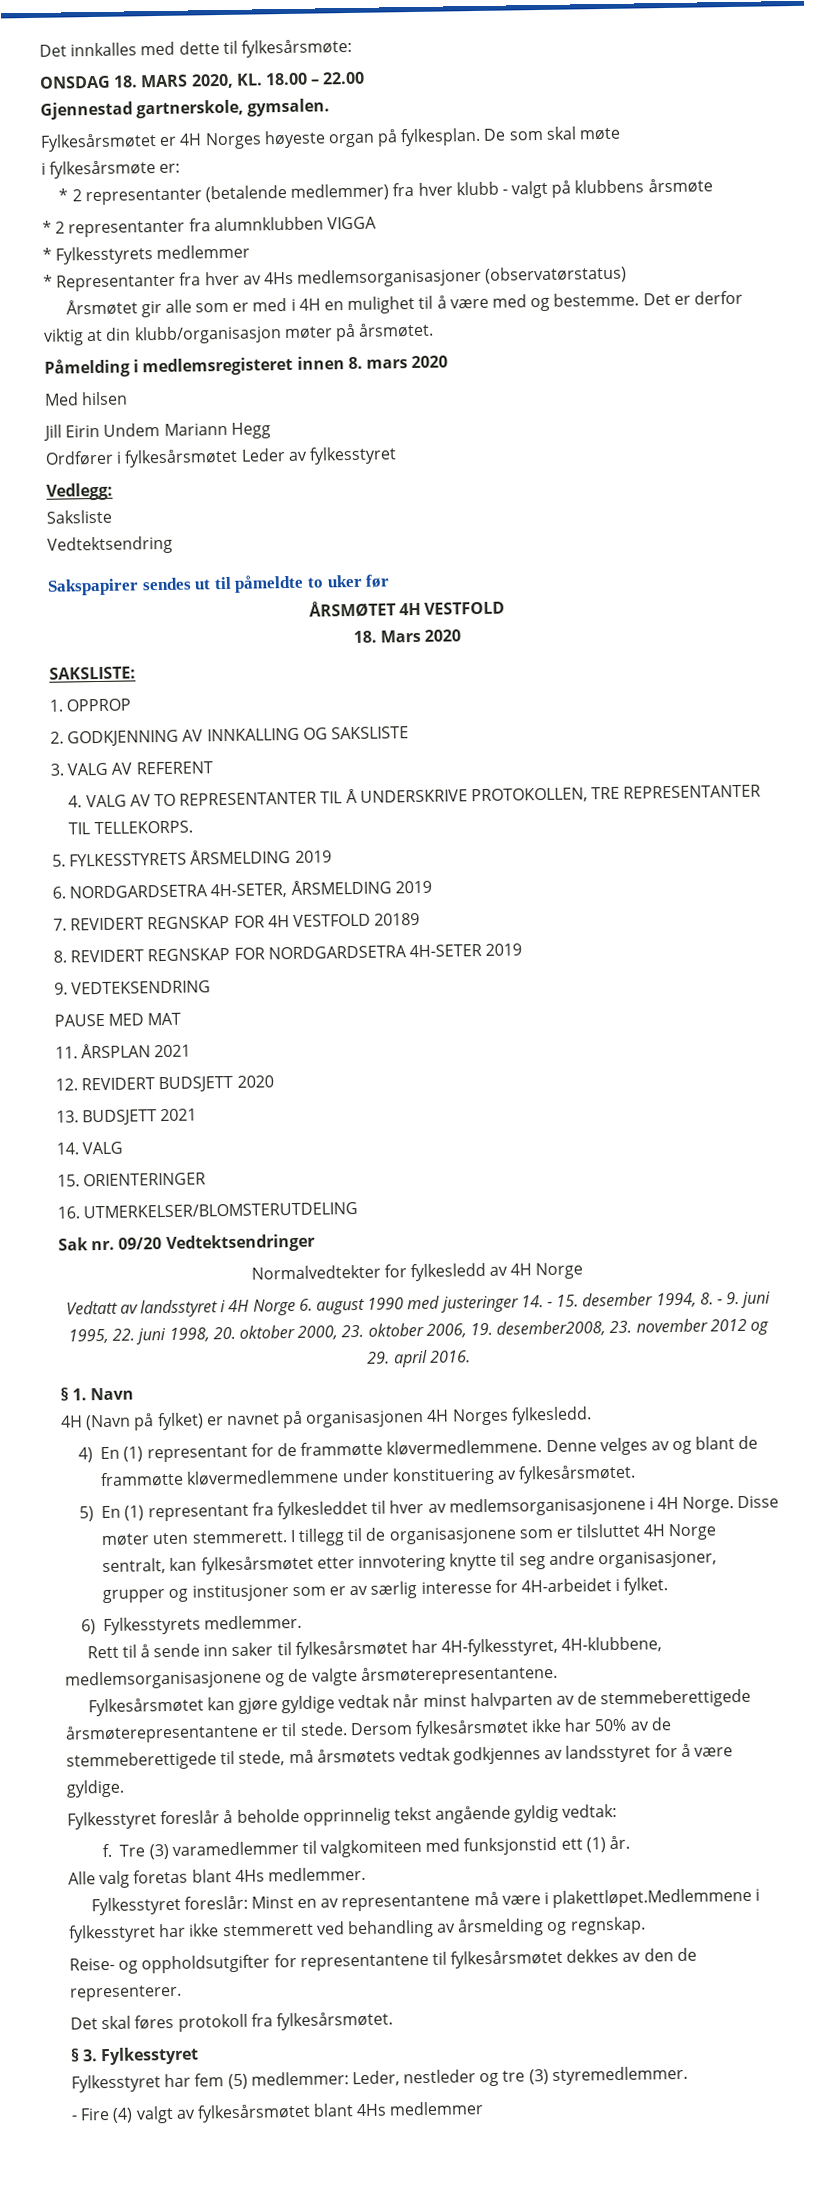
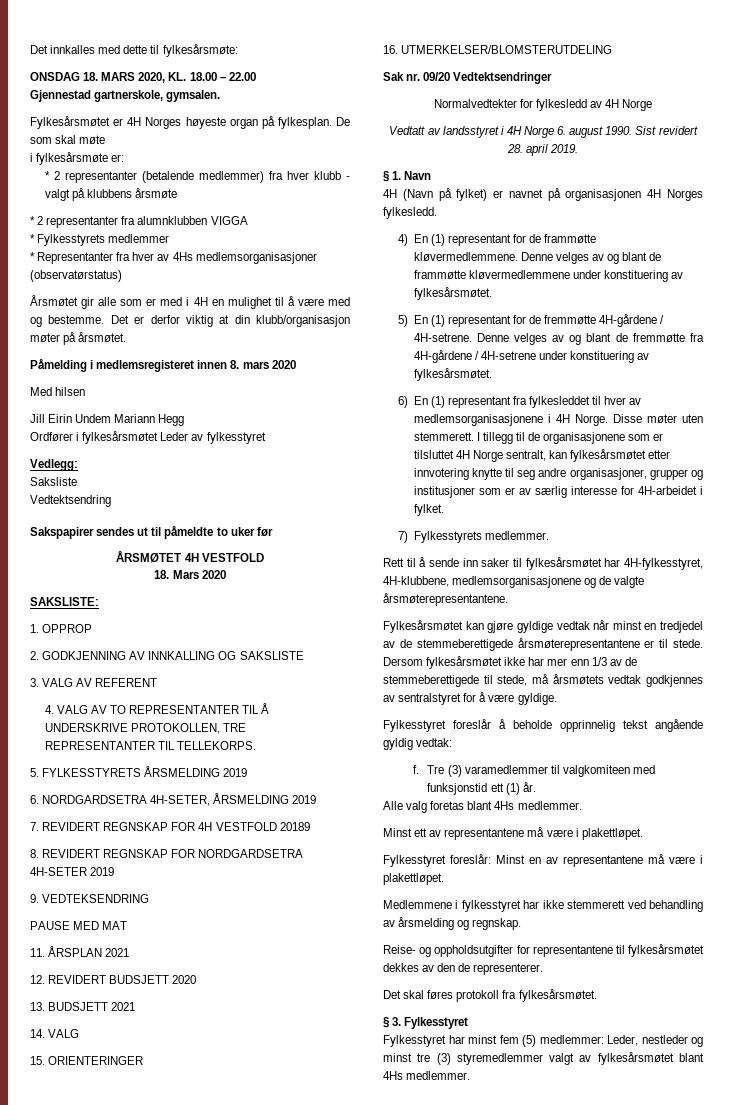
- Vedtatt av landsstyret i 4H Norge 6. august 1990 med justeringer 14. - 15. desember 1994, 8. - 9. juni 1995, 22. juni 1998, 20. oktober 2000, 23. oktober 2006, 19. desember2008, 23. november 2012 og 29. april 2016.
+ Vedtatt av landsstyret i 4H Norge 6. august 1990. Sist revidert 28. april 2019.
- 5) En (1) representant fra fylkesleddet til hver av medlemsorganisasjonene i 4H Norge.
+ 5) En (1) representant for de fremmøtte 4H-gårdene / 4H-setrene. Denne velges av og blant de fremmøtte fra 4H-gårdene / 4H-setrene under konstituering av fylkesårsmøtet.
+ 6) En (1) representant fra fylkesleddet til hver av medlemsorganisasjonene i 4H Norge.
- 6) Fylkesstyrets medlemmer.
+ 7) Fylkesstyrets medlemmer.
- Fylkesårsmøtet kan gjøre gyldige vedtak når minst halvparten av de stemmeberettigede årsmøterepresentantene er til stede.
+ Fylkesårsmøtet kan gjøre gyldige vedtak når minst en tredjedel av de stemmeberettigede årsmøterepresentantene er til stede.
- Dersom fylkesårsmøtet ikke har 50% av de stemmeberettigede til stede, må årsmøtets vedtak godkjennes av landsstyret for å være gyldige.
+ Dersom fylkesårsmøtet ikke har mer enn 1/3 av de stemmeberettigede til stede, må årsmøtets vedtak godkjennes av sentralstyret for å være gyldige.
+ Minst ett av representantene må være i plakettløpet.
- Fylkesstyret foreslår: Minst en av representantene må være i plakettløpet.Medlemmene i fylkesstyret har ikke stemmerett ved behandling av årsmelding og regnskap.
+ Fylkesstyret foreslår: Minst en av representantene må være i plakettløpet.
+ Medlemmene i fylkesstyret har ikke stemmerett ved behandling av årsmelding og regnskap.
- Fylkesstyret har fem (5) medlemmer: Leder, nestleder og tre (3) styremedlemmer.
- - Fire (4) valgt av fylkesårsmøtet blant 4Hs medlemmer
+ Fylkesstyret har minst fem (5) medlemmer: Leder, nestleder og minst tre (3) styremedlemmer valgt av fylkesårsmøtet blant 4Hs medlemmer.

